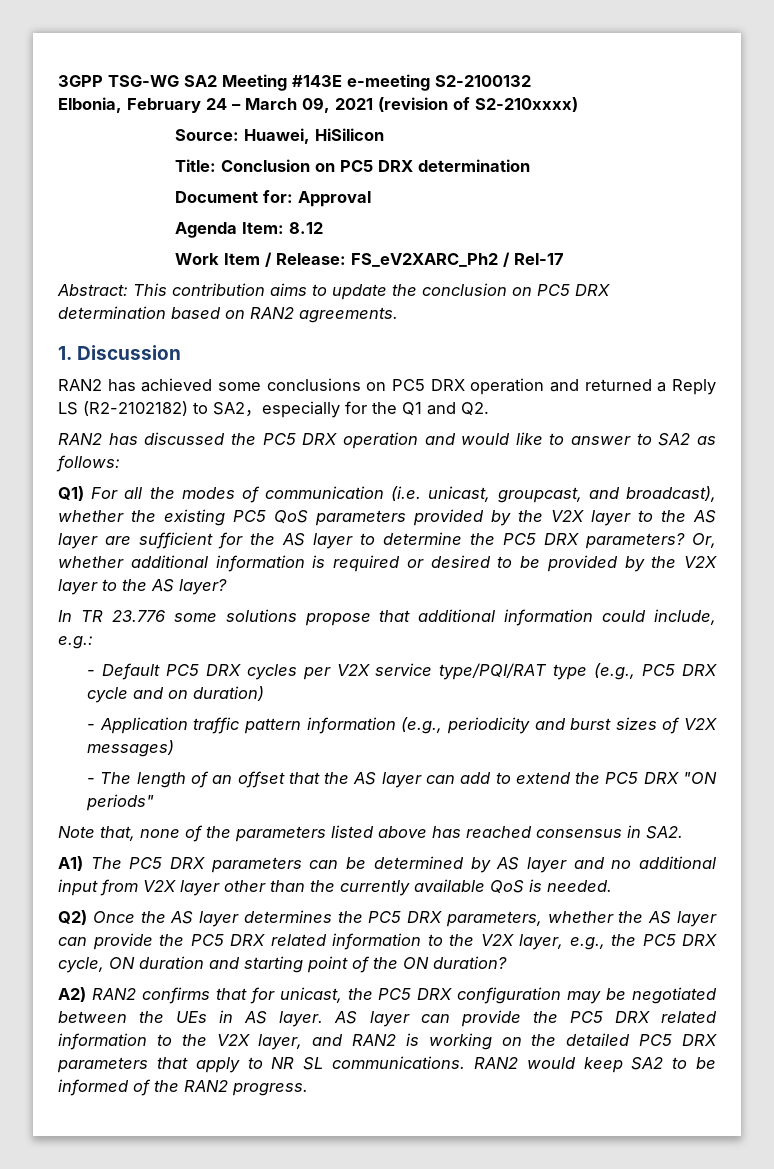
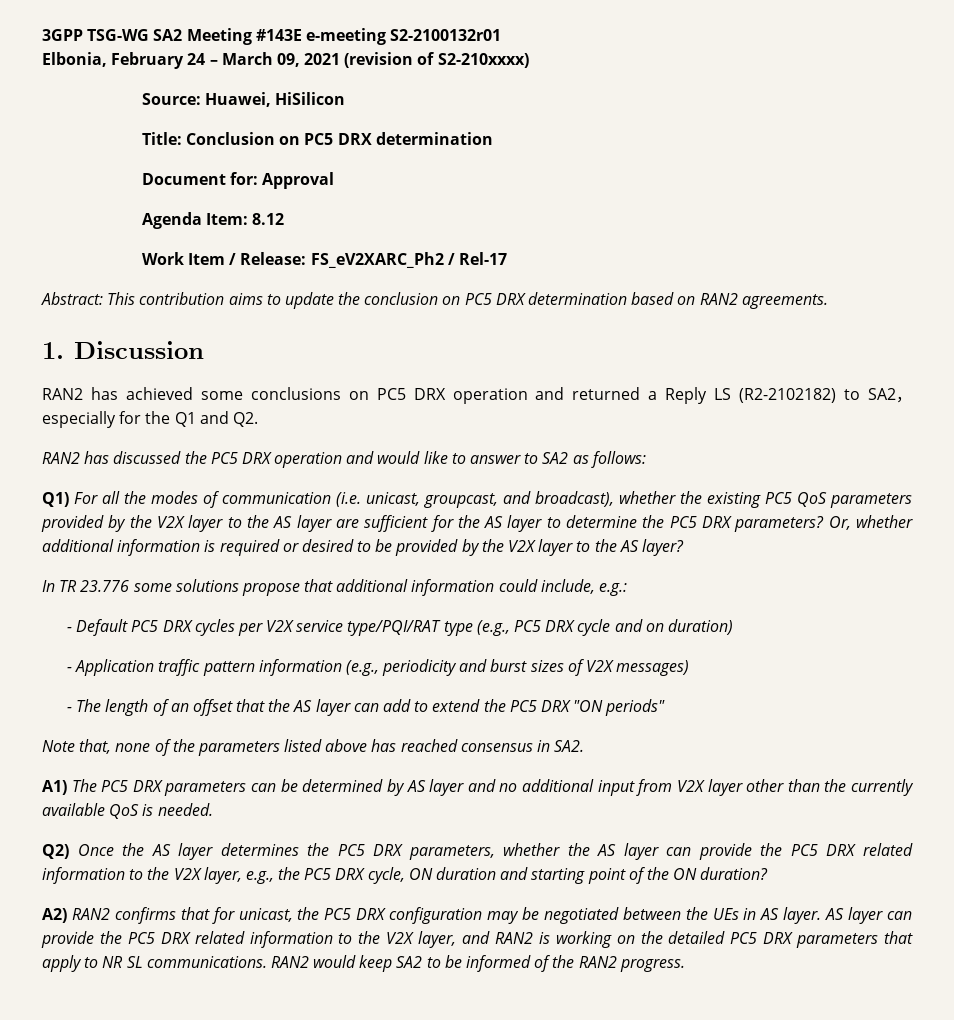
- 3GPP TSG-WG SA2 Meeting #143E e-meeting S2-2100132
+ 3GPP TSG-WG SA2 Meeting #143E e-meeting S2-2100132r01

